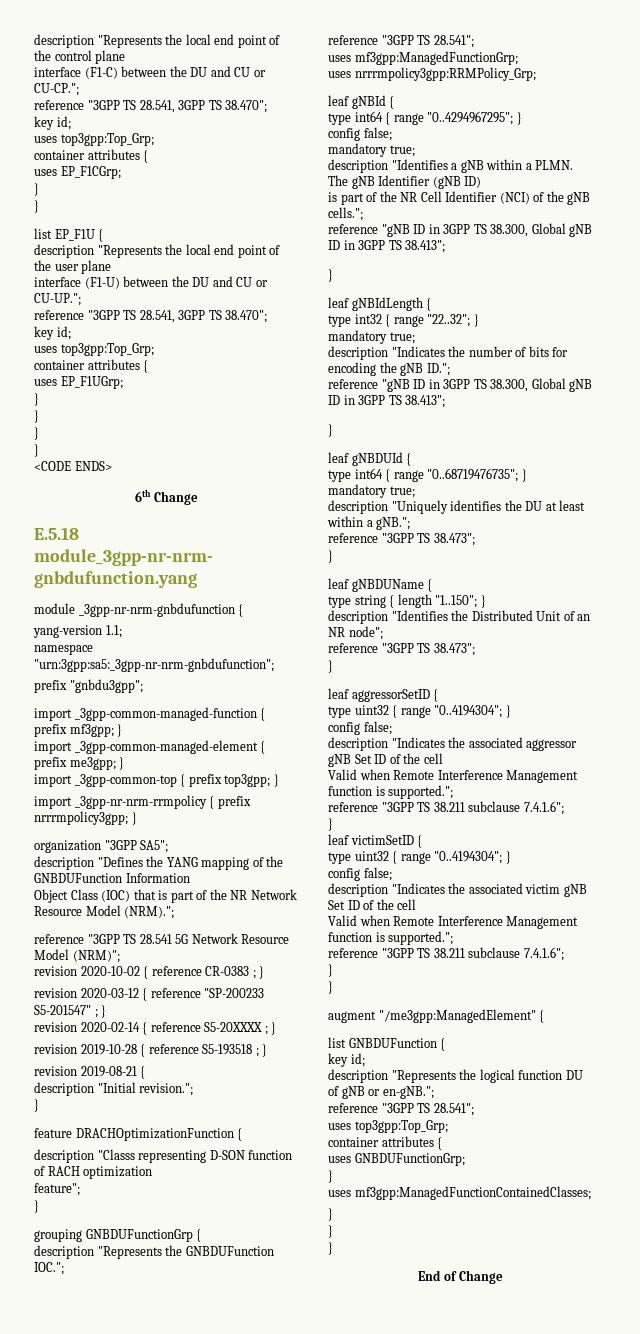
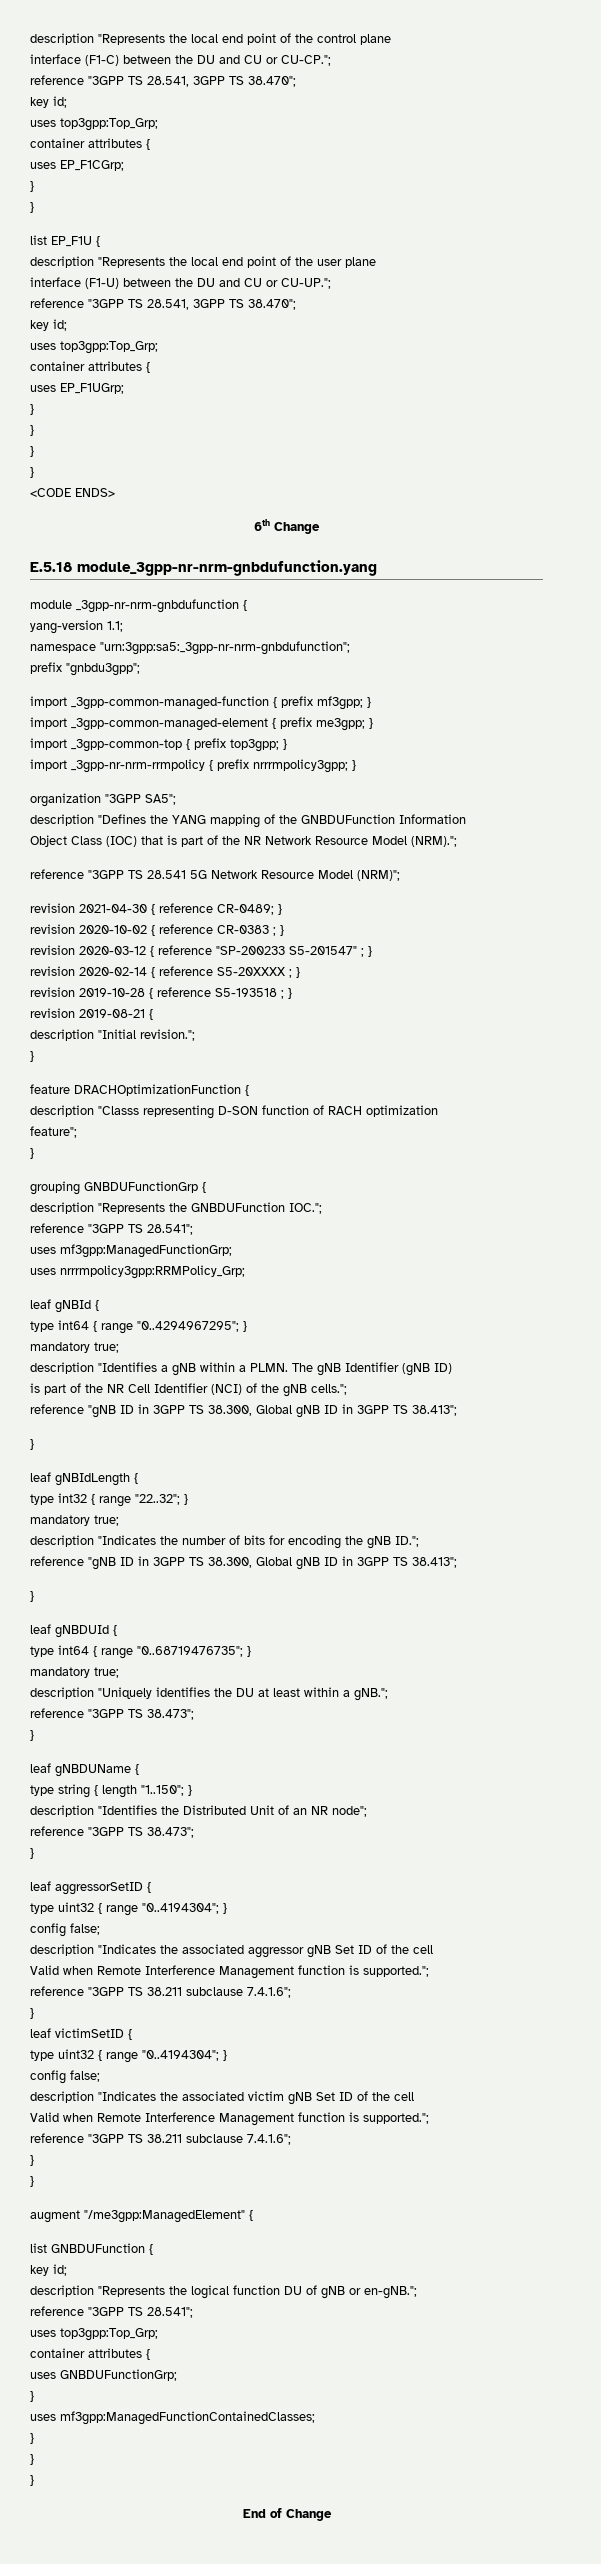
+ revision 2021-04-30 { reference CR-0489; }
  type int64 { range "0..4294967295"; }
- config false;

